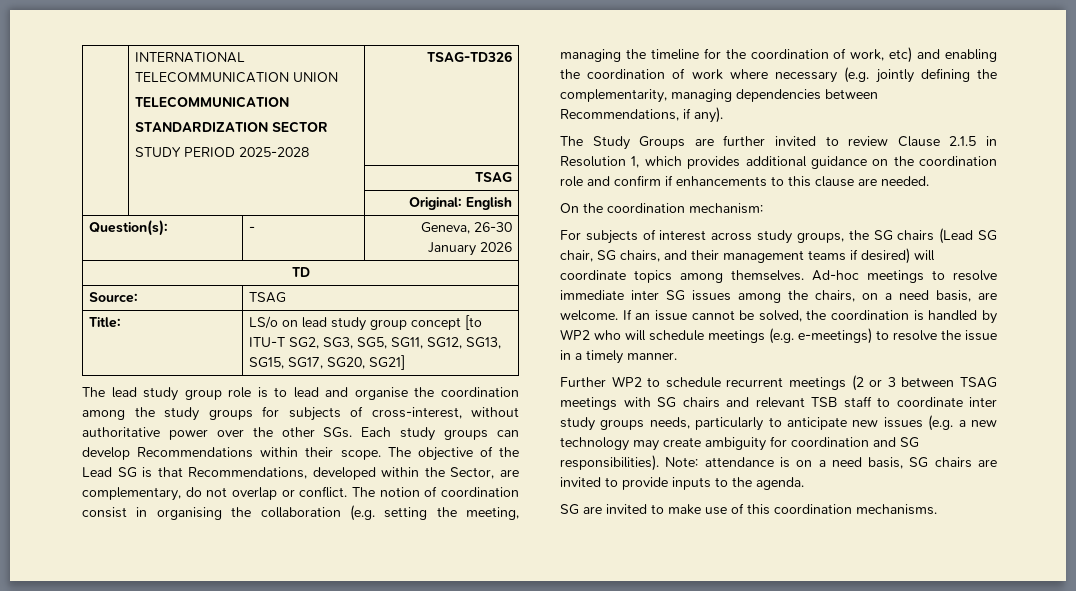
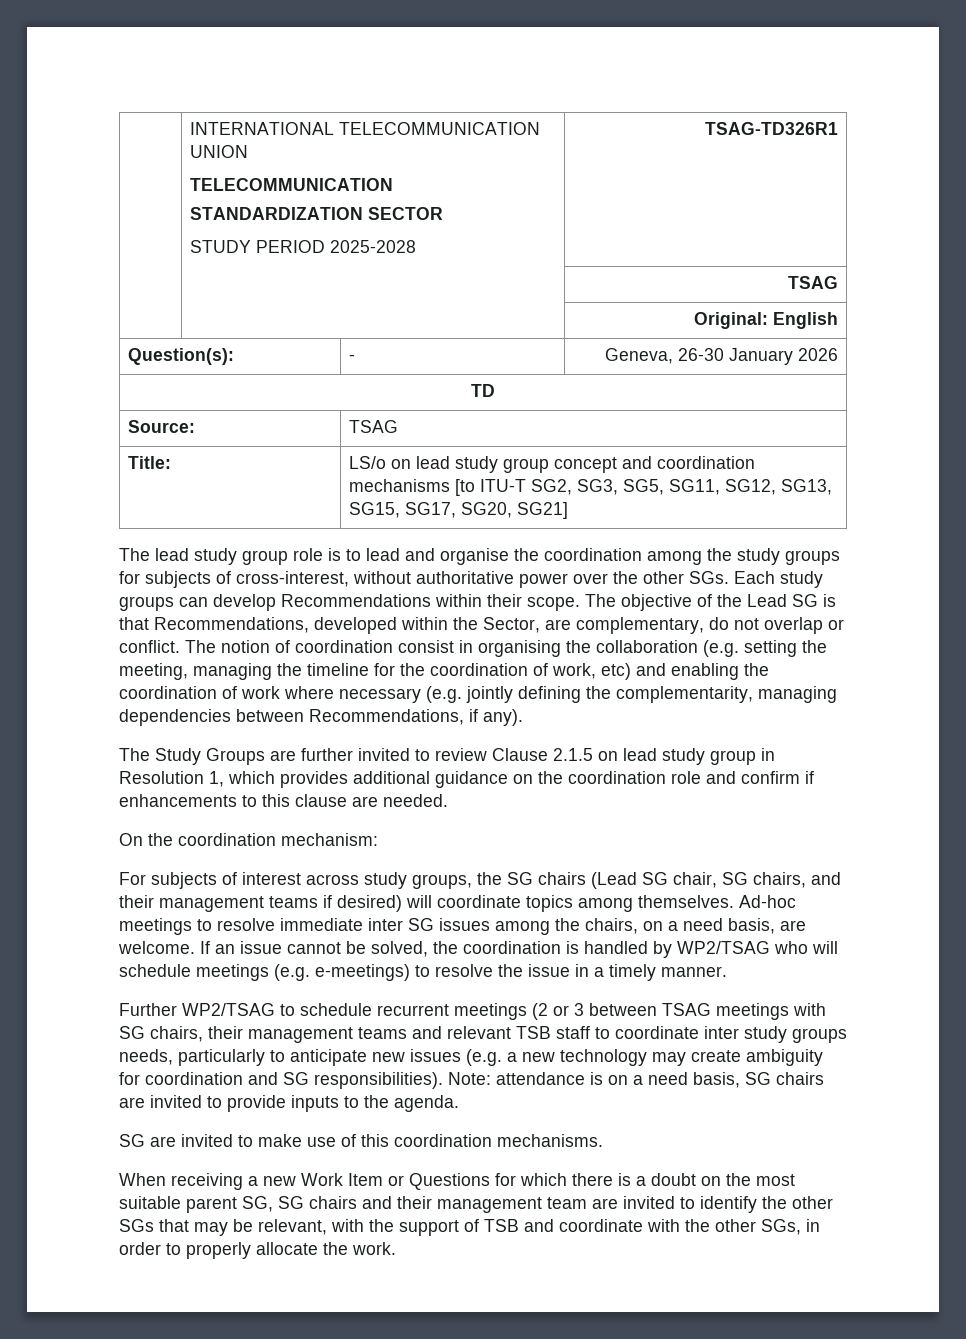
  | INTERNATIONAL TELECOMMUNICATION UNION
  TELECOMMUNICATION
  STANDARDIZATION SECTOR
- STUDY PERIOD 2025-2028 | TSAG-TD326
+ STUDY PERIOD 2025-2028 | TSAG-TD326R1
- Title: | LS/o on lead study group concept [to ITU-T SG2, SG3, SG5, SG11, SG12, SG13, SG15, SG17, SG20, SG21]
+ Title: | LS/o on lead study group concept and coordination mechanisms [to ITU-T SG2, SG3, SG5, SG11, SG12, SG13, SG15, SG17, SG20, SG21]
- The Study Groups are further invited to review Clause 2.1.5 in Resolution 1, which provides additional guidance on the coordination role and confirm if enhancements to this clause are needed.
+ The Study Groups are further invited to review Clause 2.1.5 on lead study group in Resolution 1, which provides additional guidance on the coordination role and confirm if enhancements to this clause are needed.
- If an issue cannot be solved, the coordination is handled by WP2 who will schedule meetings (e.g. e-meetings) to resolve the issue in a timely manner.
+ If an issue cannot be solved, the coordination is handled by WP2/TSAG who will schedule meetings (e.g. e-meetings) to resolve the issue in a timely manner.
- Further WP2 to schedule recurrent meetings (2 or 3 between TSAG meetings with SG chairs and relevant TSB staff to coordinate inter study groups needs, particularly to anticipate new issues (e.g. a new technology may create ambiguity for coordination and SG responsibilities).
+ Further WP2/TSAG to schedule recurrent meetings (2 or 3 between TSAG meetings with SG chairs, their management teams and relevant TSB staff to coordinate inter study groups needs, particularly to anticipate new issues (e.g. a new technology may create ambiguity for coordination and SG responsibilities).
+ When receiving a new Work Item or Questions for which there is a doubt on the most suitable parent SG, SG chairs and their management team are invited to identify the other SGs that may be relevant, with the support of TSB and coordinate with the other SGs, in order to properly allocate the work.

